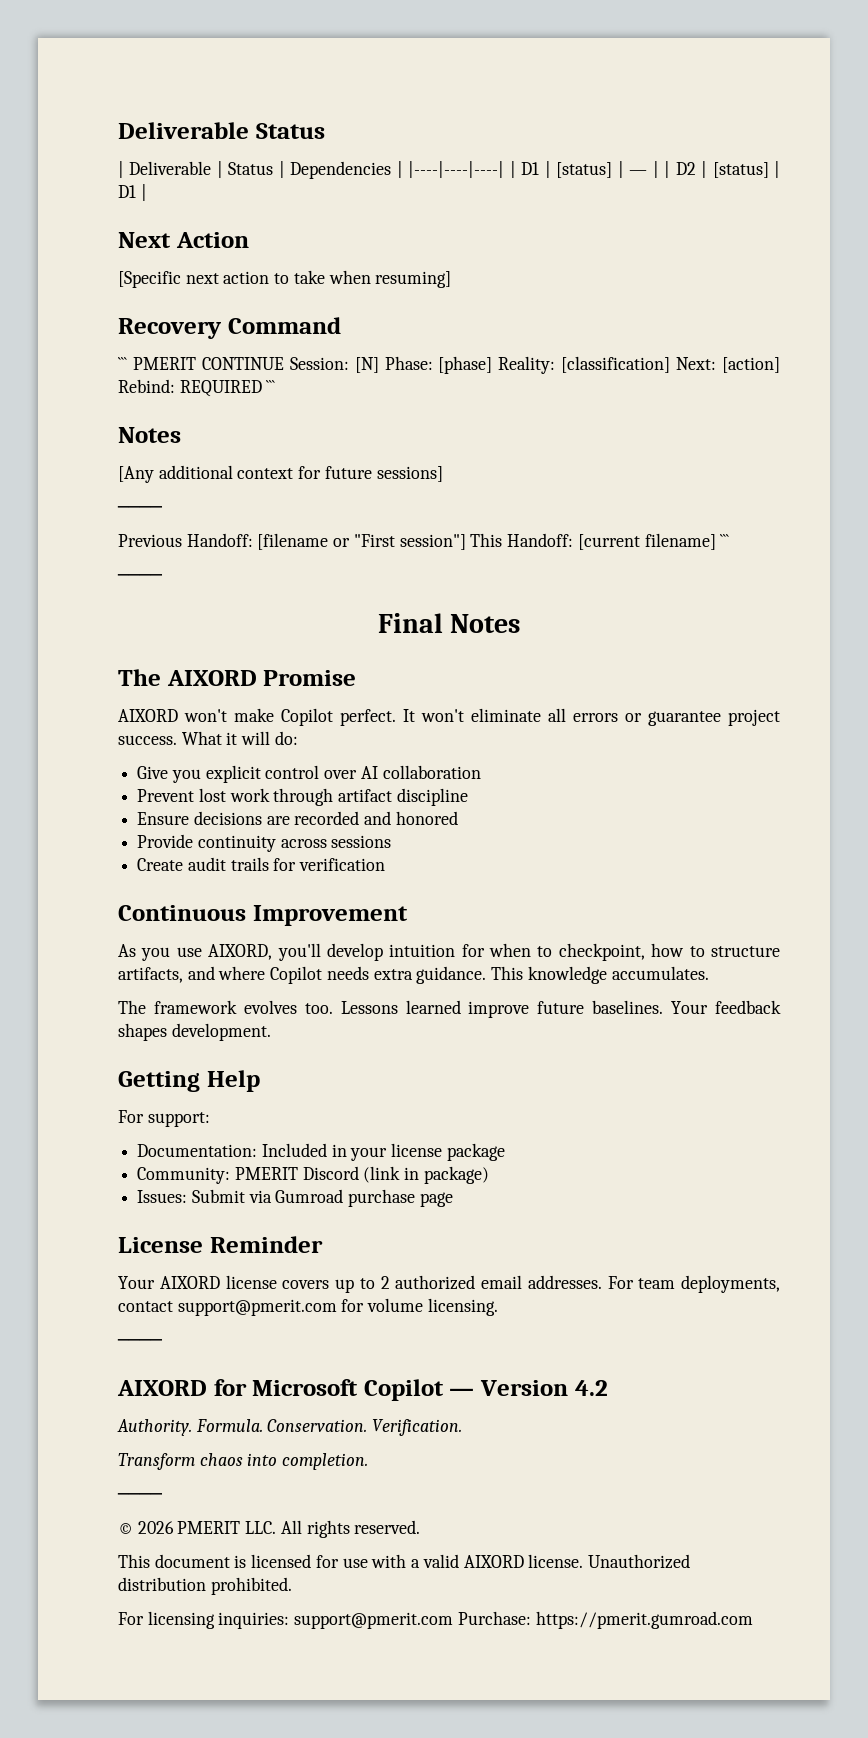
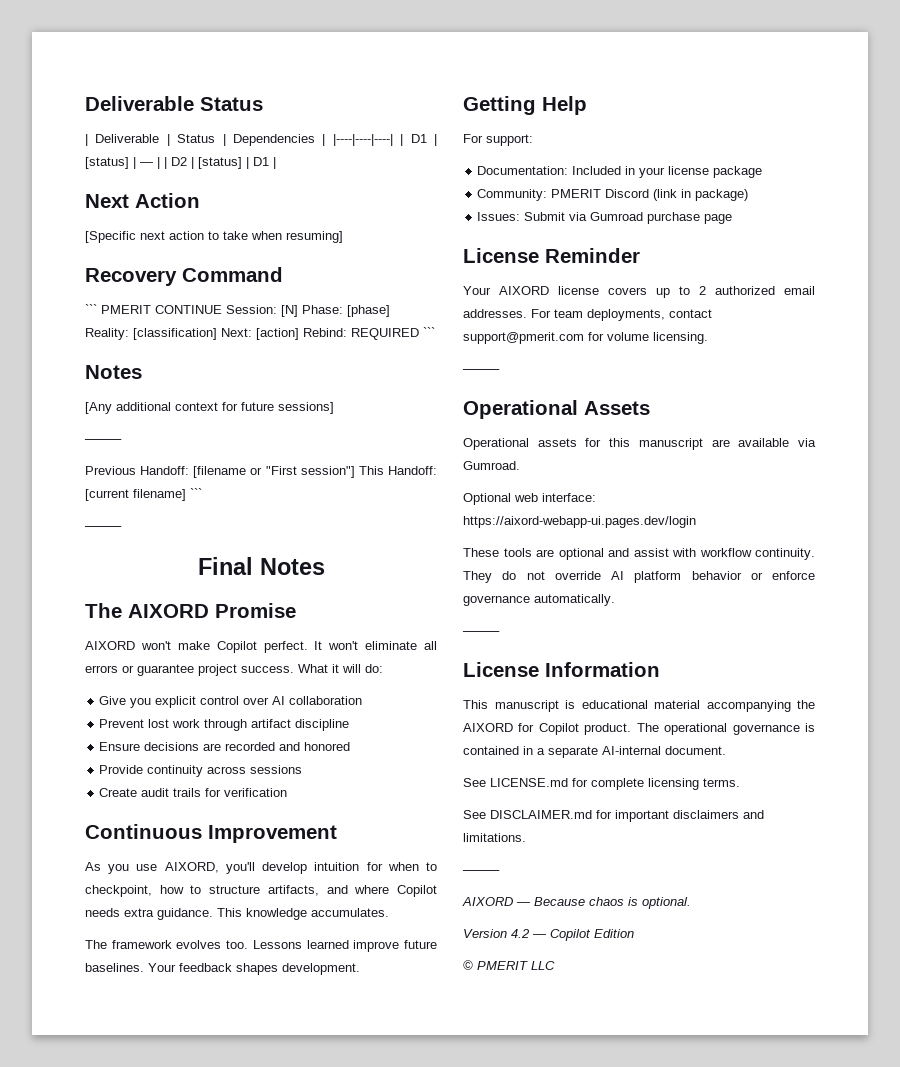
- AIXORD for Microsoft Copilot — Version 4.2
- Authority. Formula. Conservation. Verification.
- Transform chaos into completion.
+ Operational Assets
+ Operational assets for this manuscript are available via Gumroad.
+ Optional web interface: https://aixord-webapp-ui.pages.dev/login
+ These tools are optional and assist with workflow continuity. They do not override AI platform behavior or enforce governance automatically.
  ────
- © 2026 PMERIT LLC. All rights reserved.
- This document is licensed for use with a valid AIXORD license. Unauthorized distribution prohibited.
- For licensing inquiries: support@pmerit.com Purchase: https://pmerit.gumroad.com
+ License Information
+ This manuscript is educational material accompanying the AIXORD for Copilot product. The operational governance is contained in a separate AI-internal document.
+ See LICENSE.md for complete licensing terms.
+ See DISCLAIMER.md for important disclaimers and limitations.
+ ────
+ AIXORD — Because chaos is optional.
+ Version 4.2 — Copilot Edition
+ © PMERIT LLC

